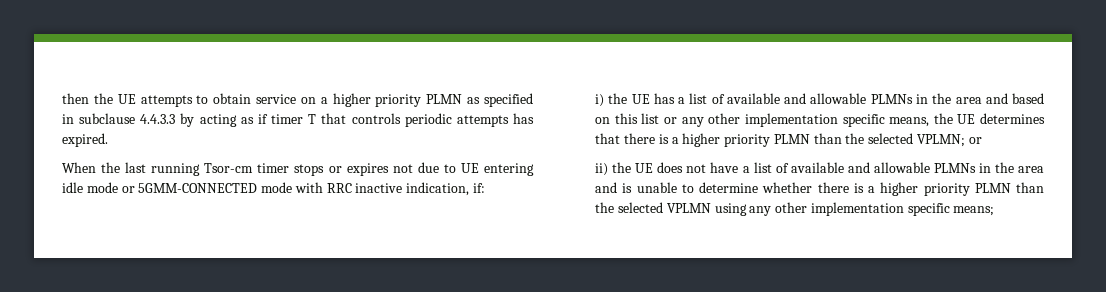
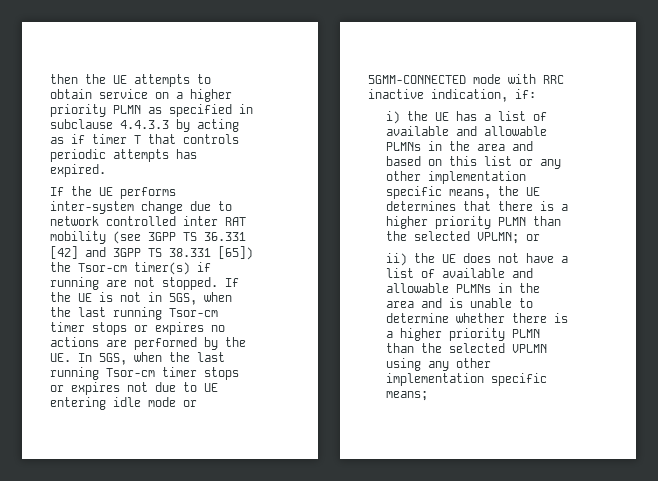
- When the last running Tsor-cm timer stops or expires not due to UE entering idle mode or 5GMM-CONNECTED mode with RRC inactive indication, if:
+ If the UE performs inter-system change due to network controlled inter RAT mobility (see 3GPP TS 36.331 [42] and 3GPP TS 38.331 [65]) the Tsor-cm timer(s) if running are not stopped. If the UE is not in 5GS, when the last running Tsor-cm timer stops or expires no actions are performed by the UE. In 5GS, when the last running Tsor-cm timer stops or expires not due to UE entering idle mode or 5GMM-CONNECTED mode with RRC inactive indication, if:

